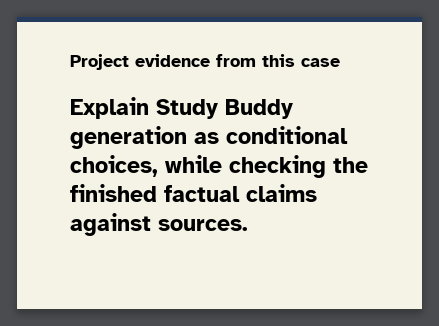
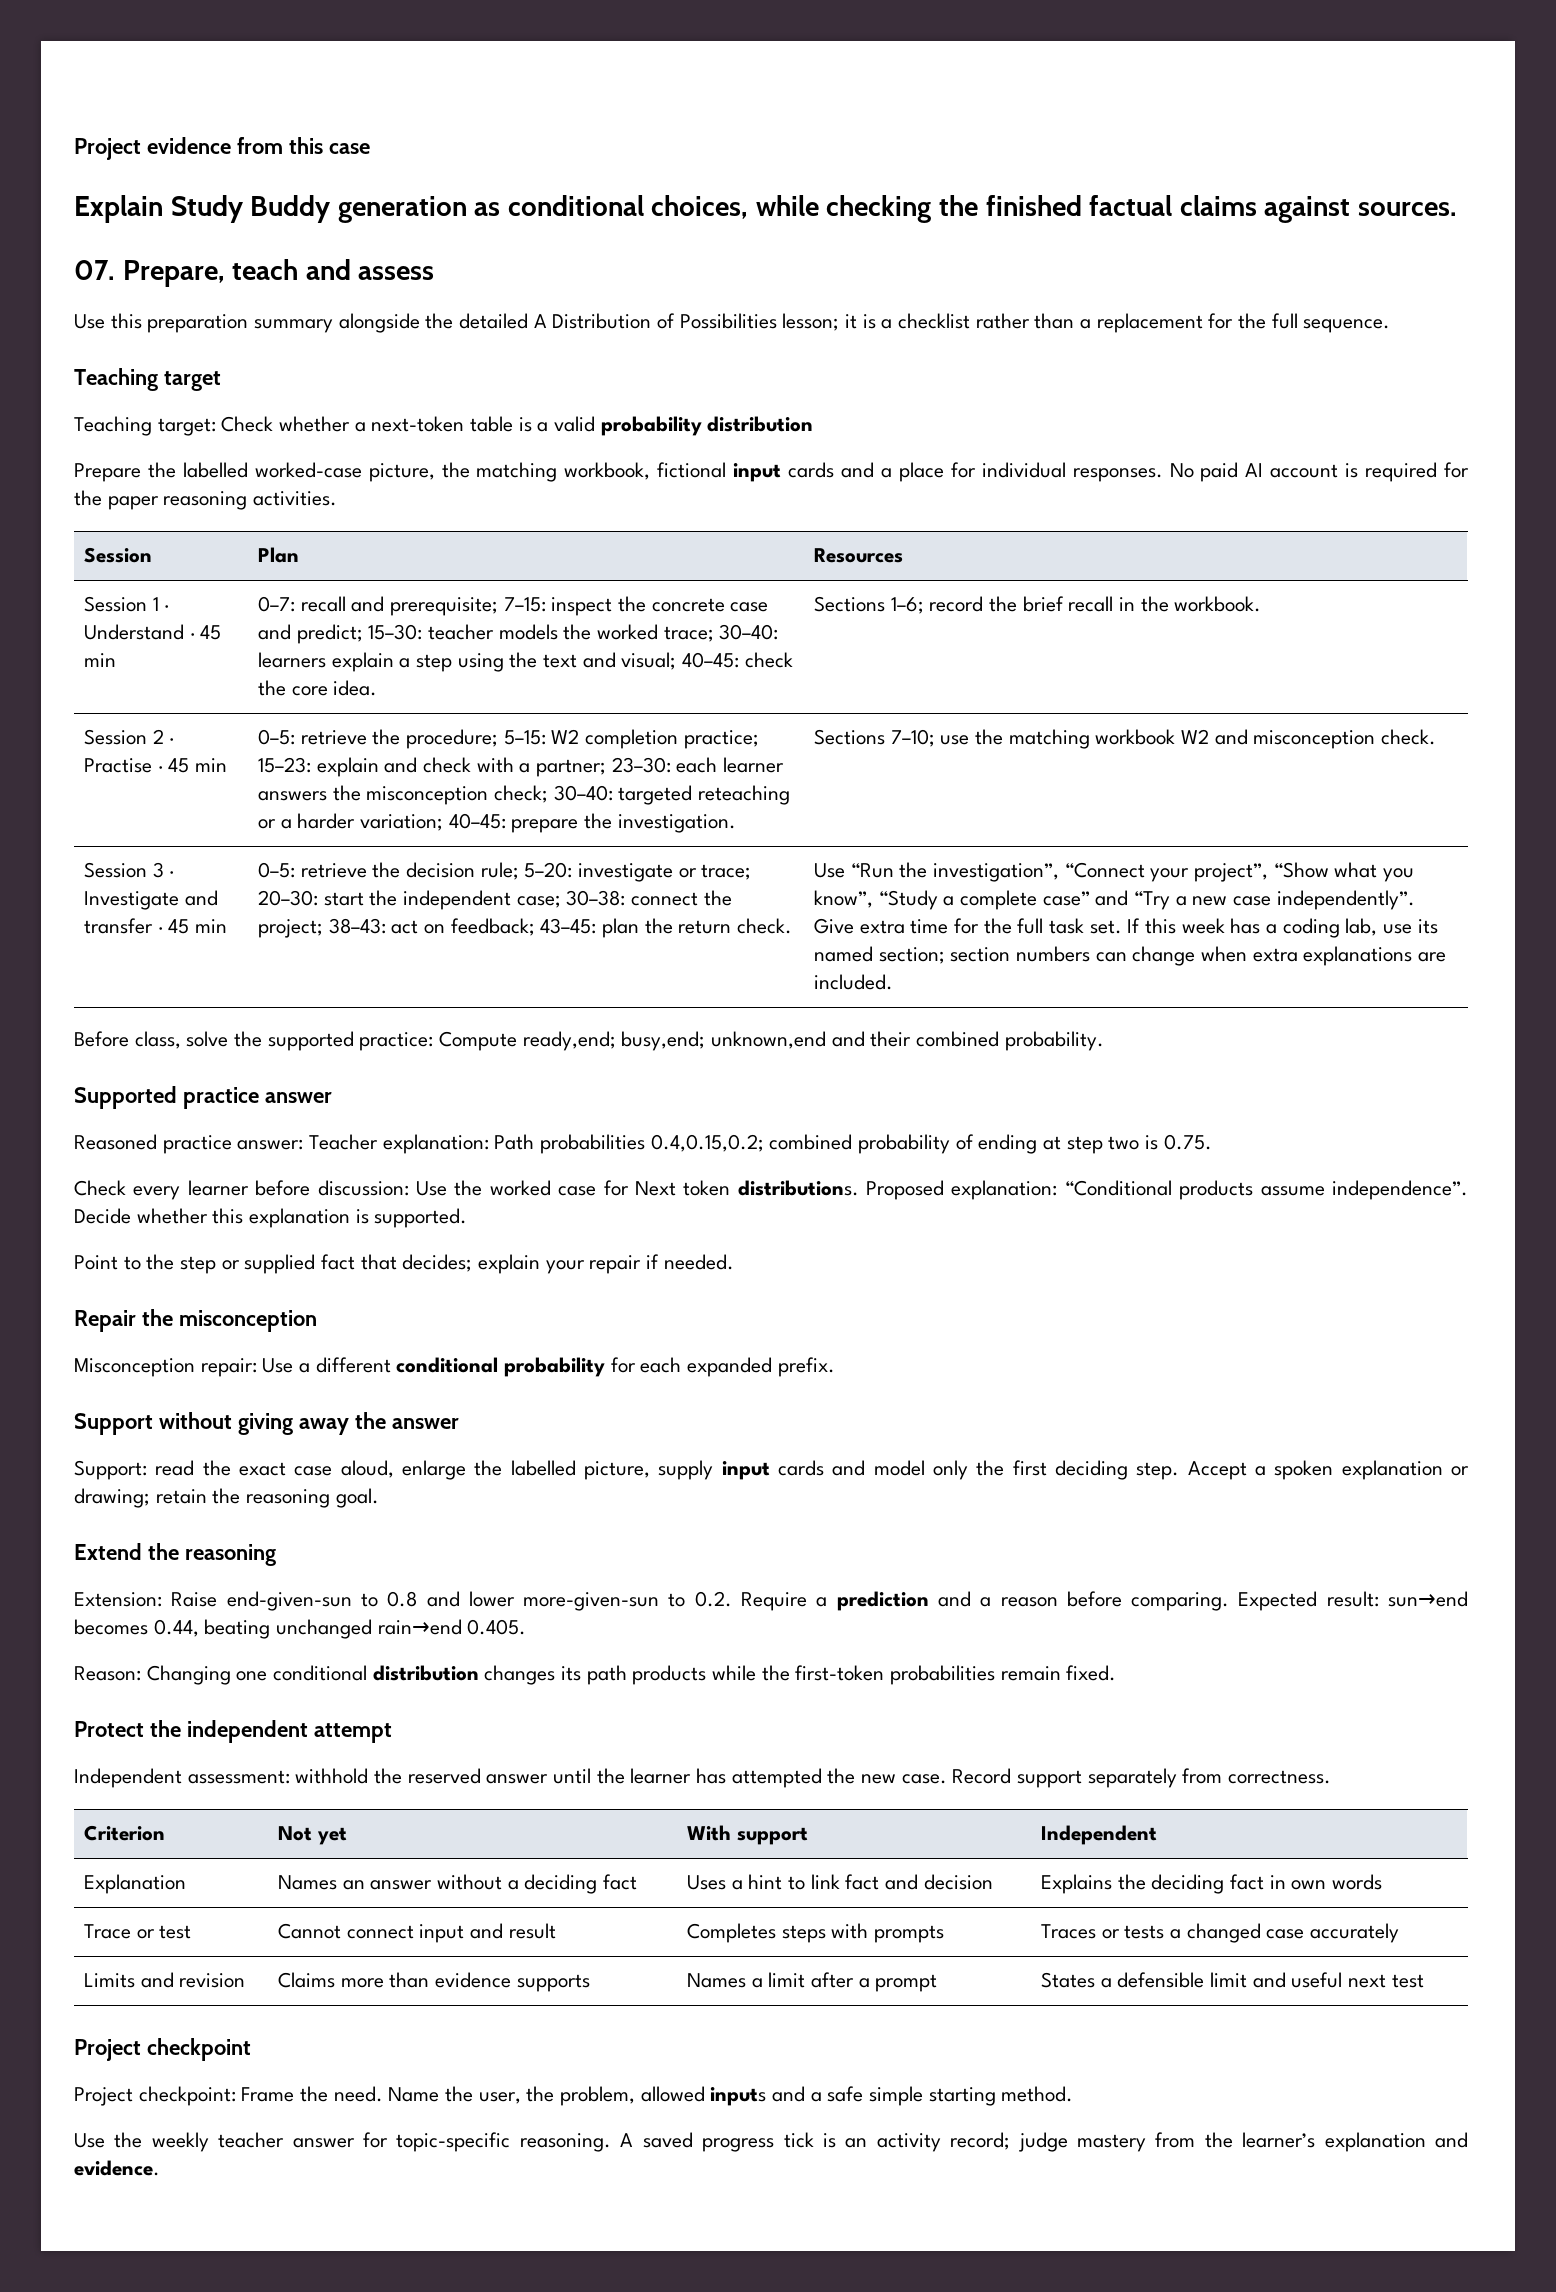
+ 07. Prepare, teach and assess
+ Use this preparation summary alongside the detailed A Distribution of Possibilities lesson; it is a checklist rather than a replacement for the full sequence.
+ Teaching target
+ Teaching target: Check whether a next-token table is a valid probability distribution
+ Prepare the labelled worked-case picture, the matching workbook, fictional input cards and a place for individual responses. No paid AI account is required for the paper reasoning activities.
+ Session | Plan | Resources
+ Session 1 · Understand · 45 min | 0–7: recall and prerequisite; 7–15: inspect the concrete case and predict; 15–30: teacher models the worked trace; 30–40: learners explain a step using the text and visual; 40–45: check the core idea. | Sections 1–6; record the brief recall in the workbook.
+ Session 2 · Practise · 45 min | 0–5: retrieve the procedure; 5–15: W2 completion practice; 15–23: explain and check with a partner; 23–30: each learner answers the misconception check; 30–40: targeted reteaching or a harder variation; 40–45: prepare the investigation. | Sections 7–10; use the matching workbook W2 and misconception check.
+ Session 3 · Investigate and transfer · 45 min | 0–5: retrieve the decision rule; 5–20: investigate or trace; 20–30: start the independent case; 30–38: connect the project; 38–43: act on feedback; 43–45: plan the return check. | Use “Run the investigation”, “Connect your project”, “Show what you know”, “Study a complete case” and “Try a new case independently”. Give extra time for the full task set. If this week has a coding lab, use its named section; section numbers can change when extra explanations are included.
+ Before class, solve the supported practice: Compute ready,end; busy,end; unknown,end and their combined probability.
+ Supported practice answer
+ Reasoned practice answer: Teacher explanation: Path probabilities 0.4,0.15,0.2; combined probability of ending at step two is 0.75.
+ Check every learner before discussion: Use the worked case for Next token distributions. Proposed explanation: “Conditional products assume independence”. Decide whether this explanation is supported.
+ Point to the step or supplied fact that decides; explain your repair if needed.
+ Repair the misconception
+ Misconception repair: Use a different conditional probability for each expanded prefix.
+ Support without giving away the answer
+ Support: read the exact case aloud, enlarge the labelled picture, supply input cards and model only the first deciding step. Accept a spoken explanation or drawing; retain the reasoning goal.
+ Extend the reasoning
+ Extension: Raise end-given-sun to 0.8 and lower more-given-sun to 0.2. Require a prediction and a reason before comparing. Expected result: sun→end becomes 0.44, beating unchanged rain→end 0.405.
+ Reason: Changing one conditional distribution changes its path products while the first-token probabilities remain fixed.
+ Protect the independent attempt
+ Independent assessment: withhold the reserved answer until the learner has attempted the new case. Record support separately from correctness.
+ Criterion | Not yet | With support | Independent
+ Explanation | Names an answer without a deciding fact | Uses a hint to link fact and decision | Explains the deciding fact in own words
+ Trace or test | Cannot connect input and result | Completes steps with prompts | Traces or tests a changed case accurately
+ Limits and revision | Claims more than evidence supports | Names a limit after a prompt | States a defensible limit and useful next test
+ Project checkpoint
+ Project checkpoint: Frame the need. Name the user, the problem, allowed inputs and a safe simple starting method.
+ Use the weekly teacher answer for topic-specific reasoning. A saved progress tick is an activity record; judge mastery from the learner’s explanation and evidence.

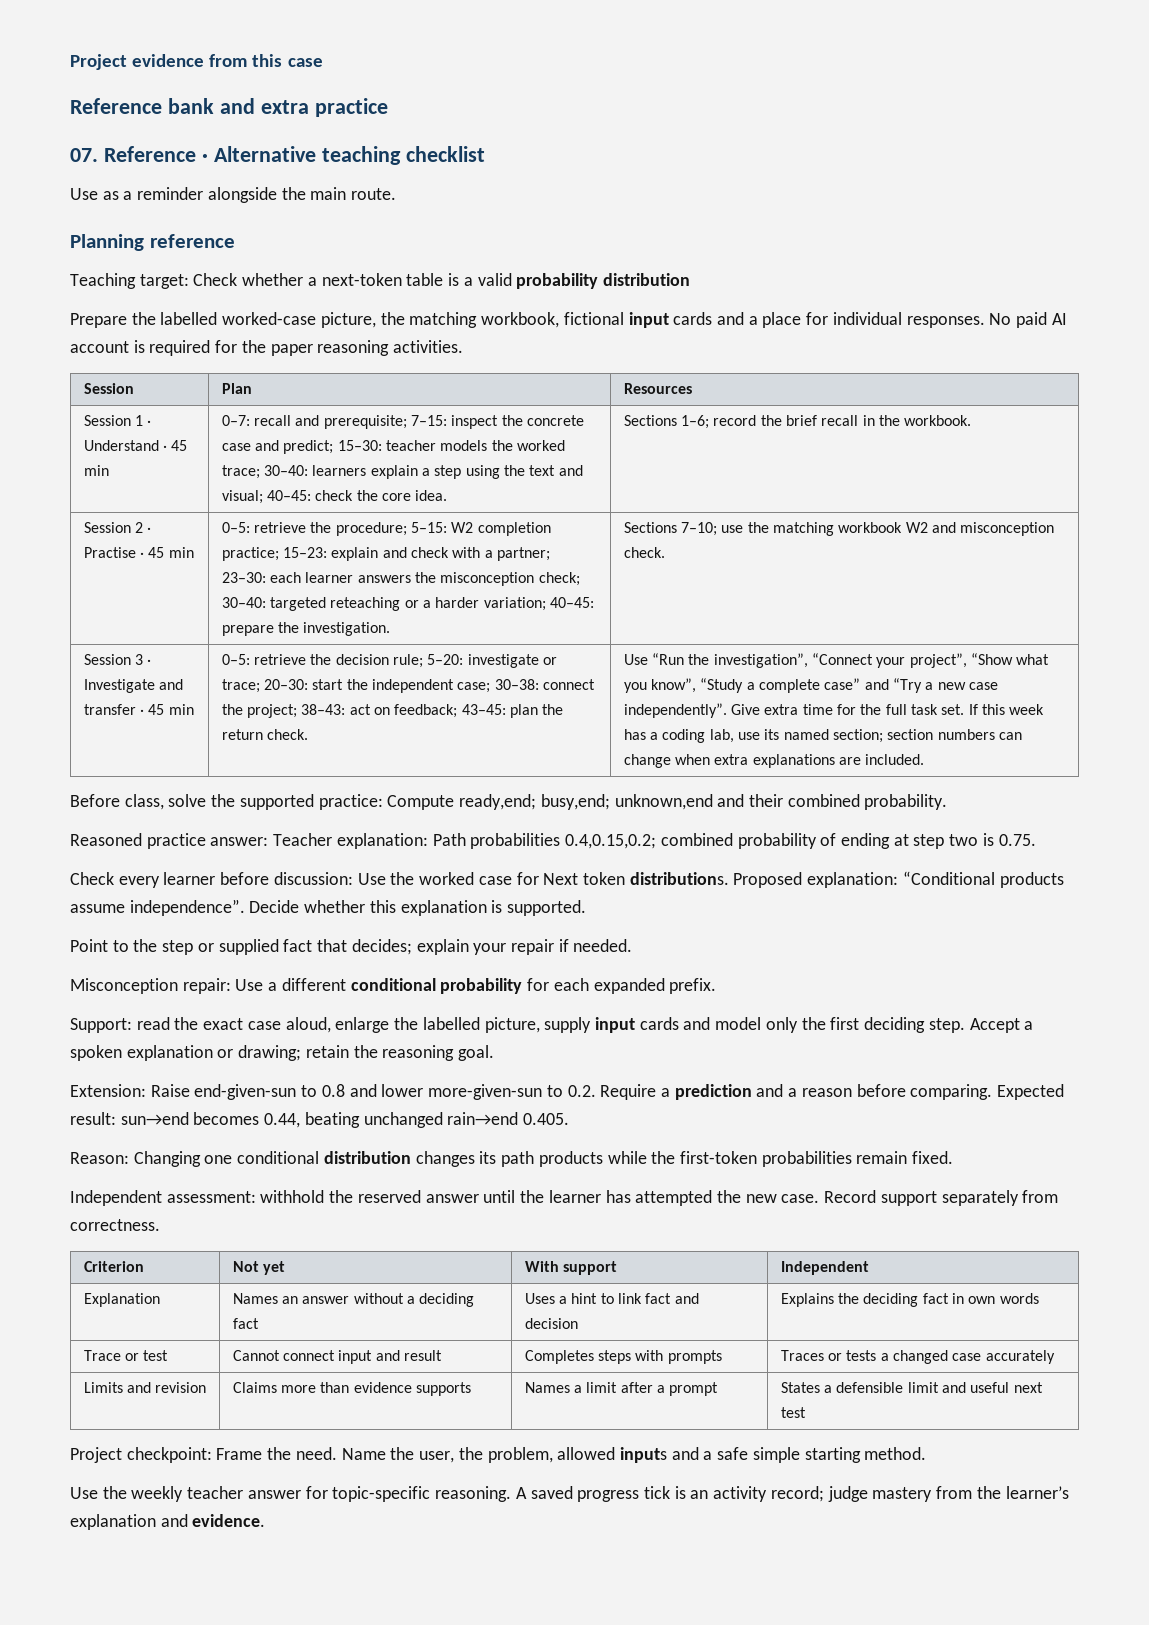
- Explain Study Buddy generation as conditional choices, while checking the finished factual claims against sources.
- 07. Prepare, teach and assess
- Use this preparation summary alongside the detailed A Distribution of Possibilities lesson; it is a checklist rather than a replacement for the full sequence.
- Teaching target
+ Reference bank and extra practice
+ 07. Reference · Alternative teaching checklist
+ Use as a reminder alongside the main route.
+ Planning reference
- Supported practice answer
- Repair the misconception
- Support without giving away the answer
- Extend the reasoning
- Protect the independent attempt
- Project checkpoint

